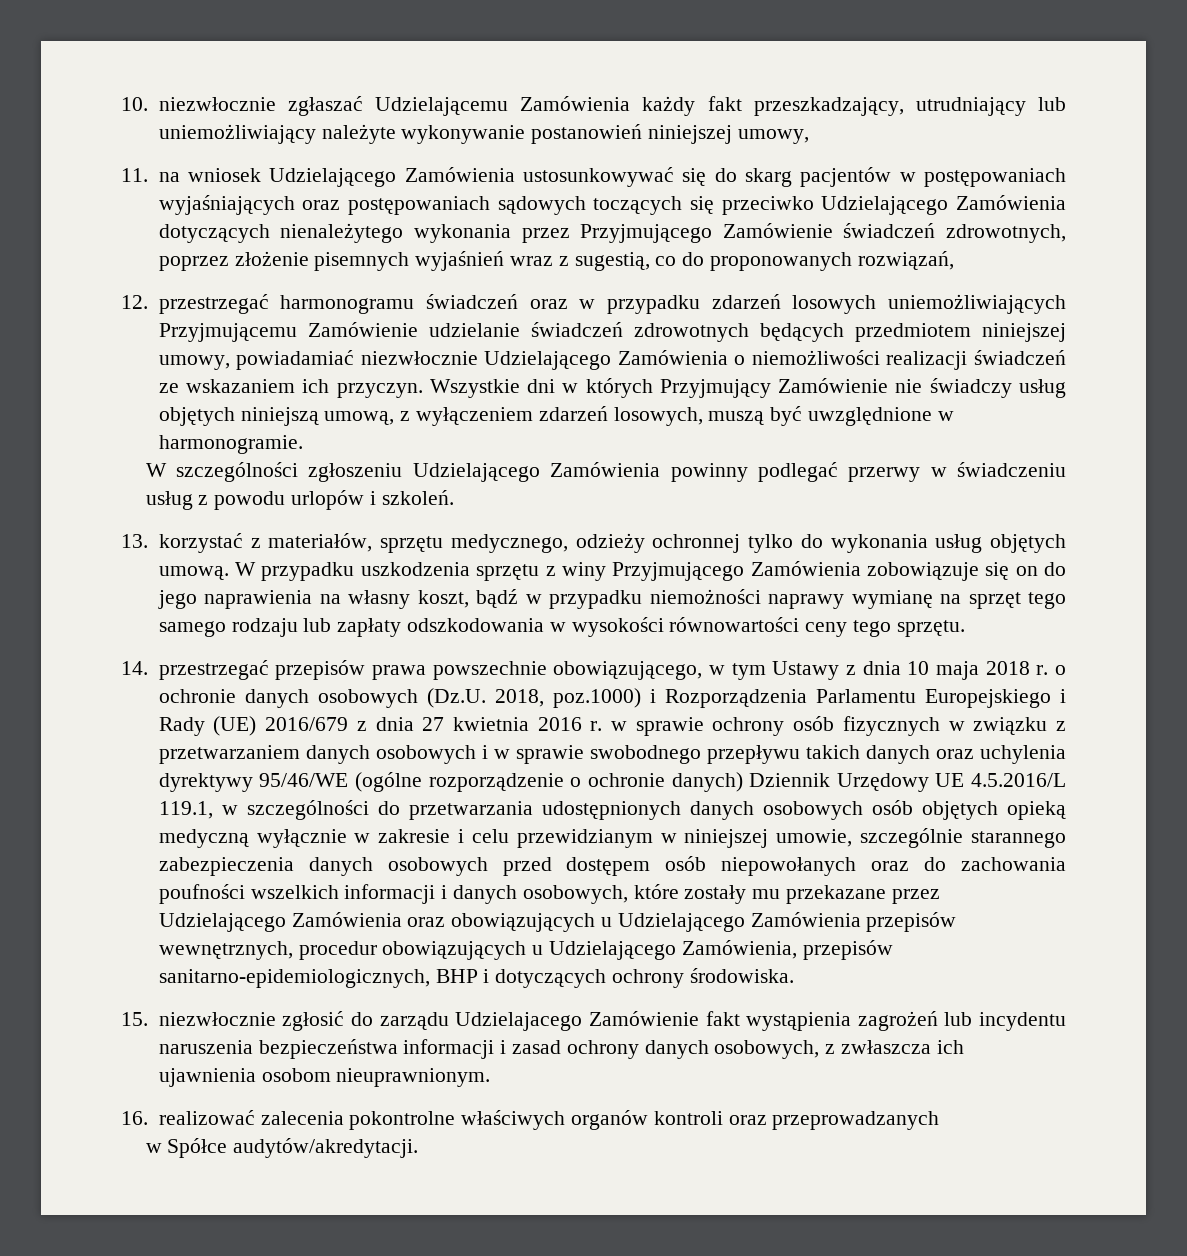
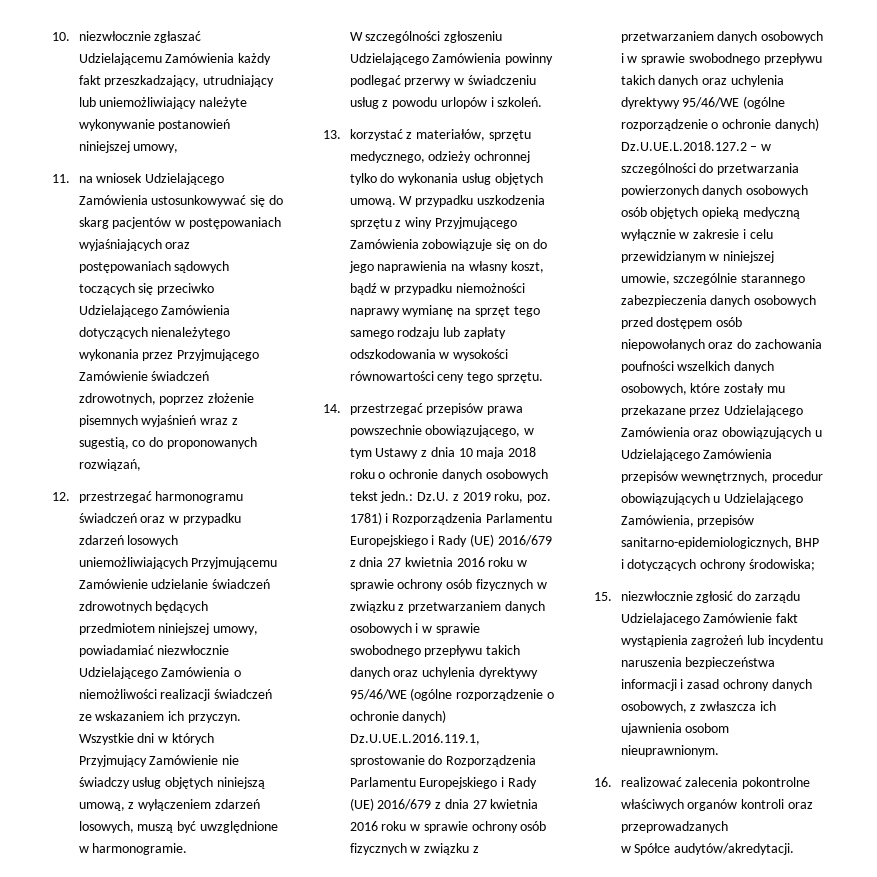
- 14. przestrzegać przepisów prawa powszechnie obowiązującego, w tym Ustawy z dnia 10 maja 2018 r. o ochronie danych osobowych (Dz.U. 2018, poz.1000) i Rozporządzenia Parlamentu Europejskiego i Rady (UE) 2016/679 z dnia 27 kwietnia 2016 r. w sprawie ochrony osób fizycznych w związku z przetwarzaniem danych osobowych i w sprawie swobodnego przepływu takich danych oraz uchylenia dyrektywy 95/46/WE (ogólne rozporządzenie o ochronie danych) Dziennik Urzędowy UE 4.5.2016/L 119.1, w szczególności do przetwarzania udostępnionych danych osobowych osób objętych opieką medyczną wyłącznie w zakresie i celu przewidzianym w niniejszej umowie, szczególnie starannego zabezpieczenia danych osobowych przed dostępem osób niepowołanych oraz do zachowania poufności wszelkich informacji i danych osobowych, które zostały mu przekazane przez Udzielającego Zamówienia oraz obowiązujących u Udzielającego Zamówienia przepisów wewnętrznych, procedur obowiązujących u Udzielającego Zamówienia, przepisów sanitarno-epidemiologicznych, BHP i dotyczących ochrony środowiska.
+ 14. przestrzegać przepisów prawa powszechnie obowiązującego, w tym Ustawy z dnia 10 maja 2018 roku o ochronie danych osobowych tekst jedn.: Dz.U. z 2019 roku, poz. 1781) i Rozporządzenia Parlamentu Europejskiego i Rady (UE) 2016/679 z dnia 27 kwietnia 2016 roku w sprawie ochrony osób fizycznych w związku z przetwarzaniem danych osobowych i w sprawie swobodnego przepływu takich danych oraz uchylenia dyrektywy 95/46/WE (ogólne rozporządzenie o ochronie danych) Dz.U.UE.L.2016.119.1, sprostowanie do Rozporządzenia Parlamentu Europejskiego i Rady (UE) 2016/679 z dnia 27 kwietnia 2016 roku w sprawie ochrony osób fizycznych w związku z przetwarzaniem danych osobowych i w sprawie swobodnego przepływu takich danych oraz uchylenia dyrektywy 95/46/WE (ogólne rozporządzenie o ochronie danych) Dz.U.UE.L.2018.127.2 – w szczególności do przetwarzania powierzonych danych osobowych osób objętych opieką medyczną wyłącznie w zakresie i celu przewidzianym w niniejszej umowie, szczególnie starannego zabezpieczenia danych osobowych przed dostępem osób niepowołanych oraz do zachowania poufności wszelkich danych osobowych, które zostały mu przekazane przez Udzielającego Zamówienia oraz obowiązujących u Udzielającego Zamówienia przepisów wewnętrznych, procedur obowiązujących u Udzielającego Zamówienia, przepisów sanitarno-epidemiologicznych, BHP i dotyczących ochrony środowiska;

